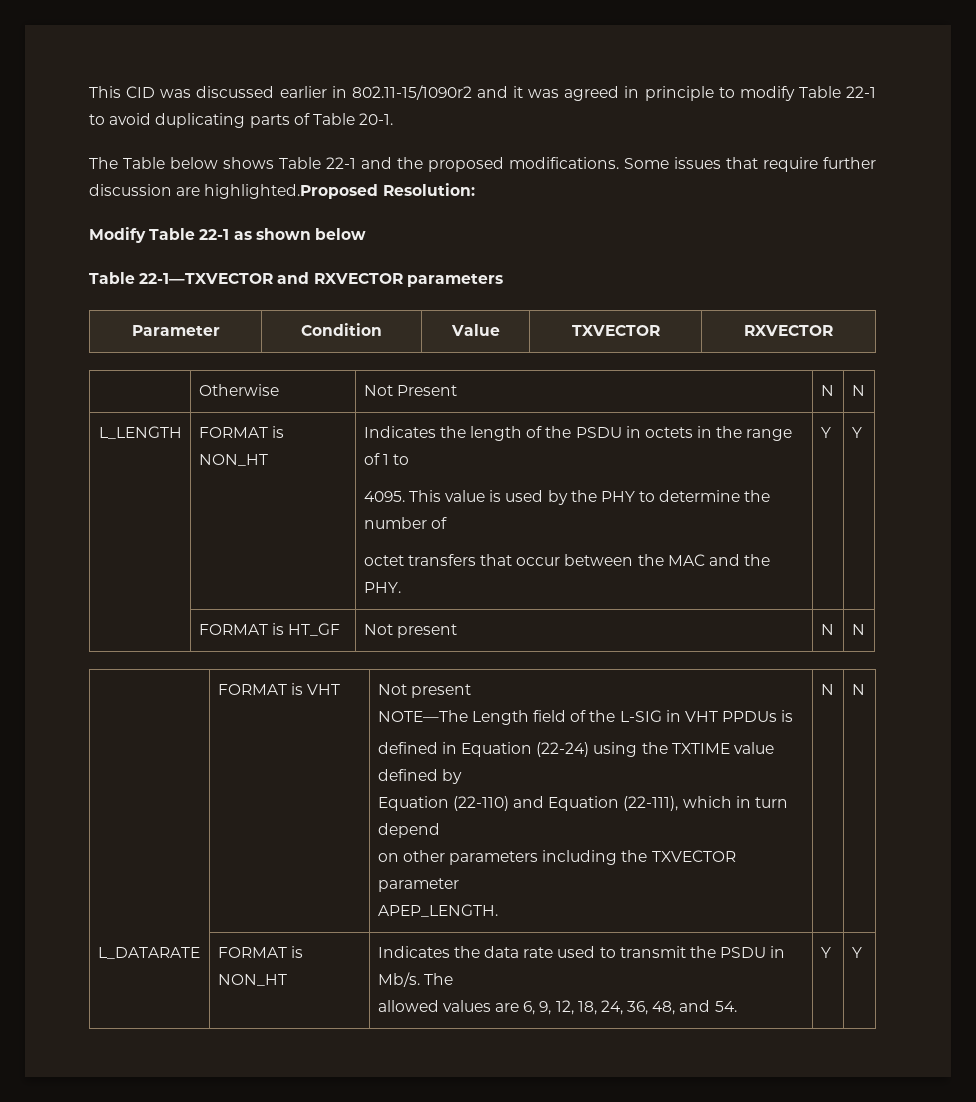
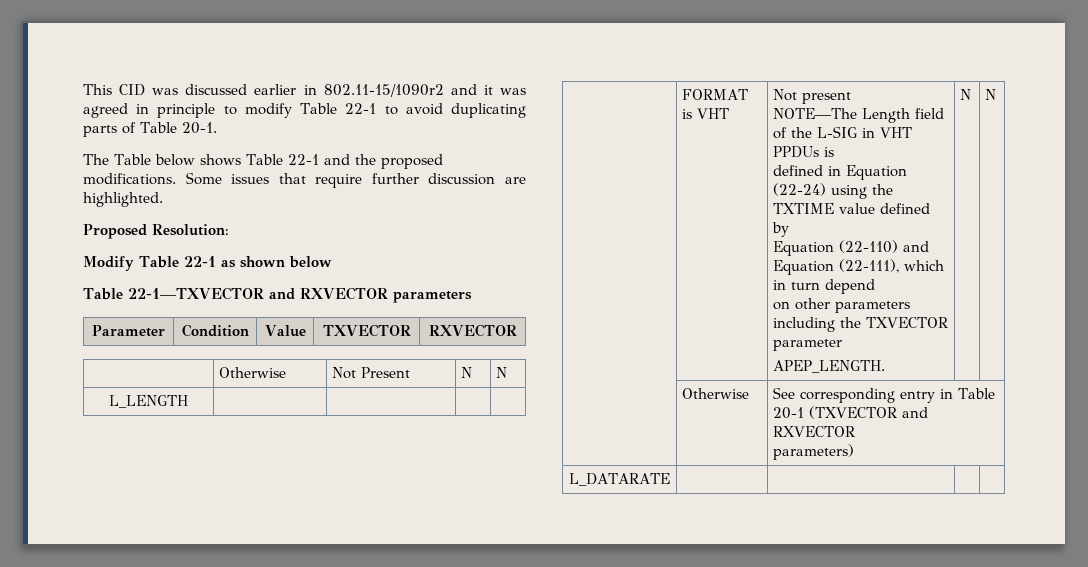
- Some issues that require further discussion are highlighted.Proposed Resolution:
+ Some issues that require further discussion are highlighted.
+ Proposed Resolution:
- FORMAT is NON_HT | Indicates the length of the PSDU in octets in the range of 1 to
- 4095. This value is used by the PHY to determine the number of
- octet transfers that occur between the MAC and the PHY. | Y | Y
- | FORMAT is HT_GF | Not present | N | N
- L_DATARATE | FORMAT is NON_HT | Indicates the data rate used to transmit the PSDU in Mb/s. The
- allowed values are 6, 9, 12, 18, 24, 36, 48, and 54. | Y | Y
+ | Otherwise | See corresponding entry in Table 20-1 (TXVECTOR and RXVECTOR
+ parameters)
+ L_DATARATE | | | |

